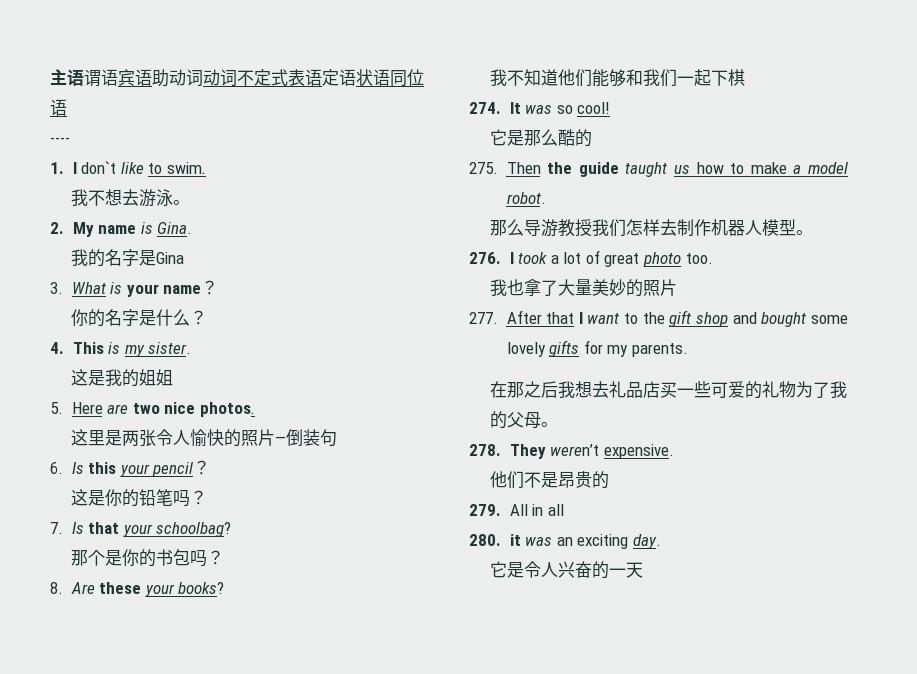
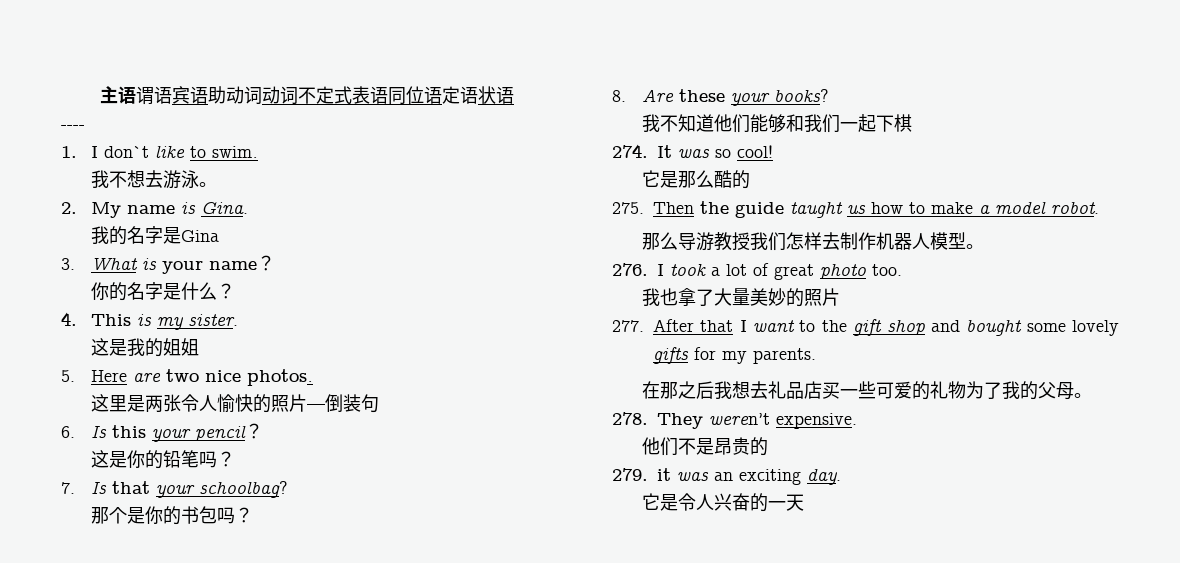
- 主语谓语宾语助动词动词不定式表语定语状语同位语
+ 主语谓语宾语助动词动词不定式表语同位语定语状语
- 279. All in all
- 280. it was an exciting day.
+ 279. it was an exciting day.

